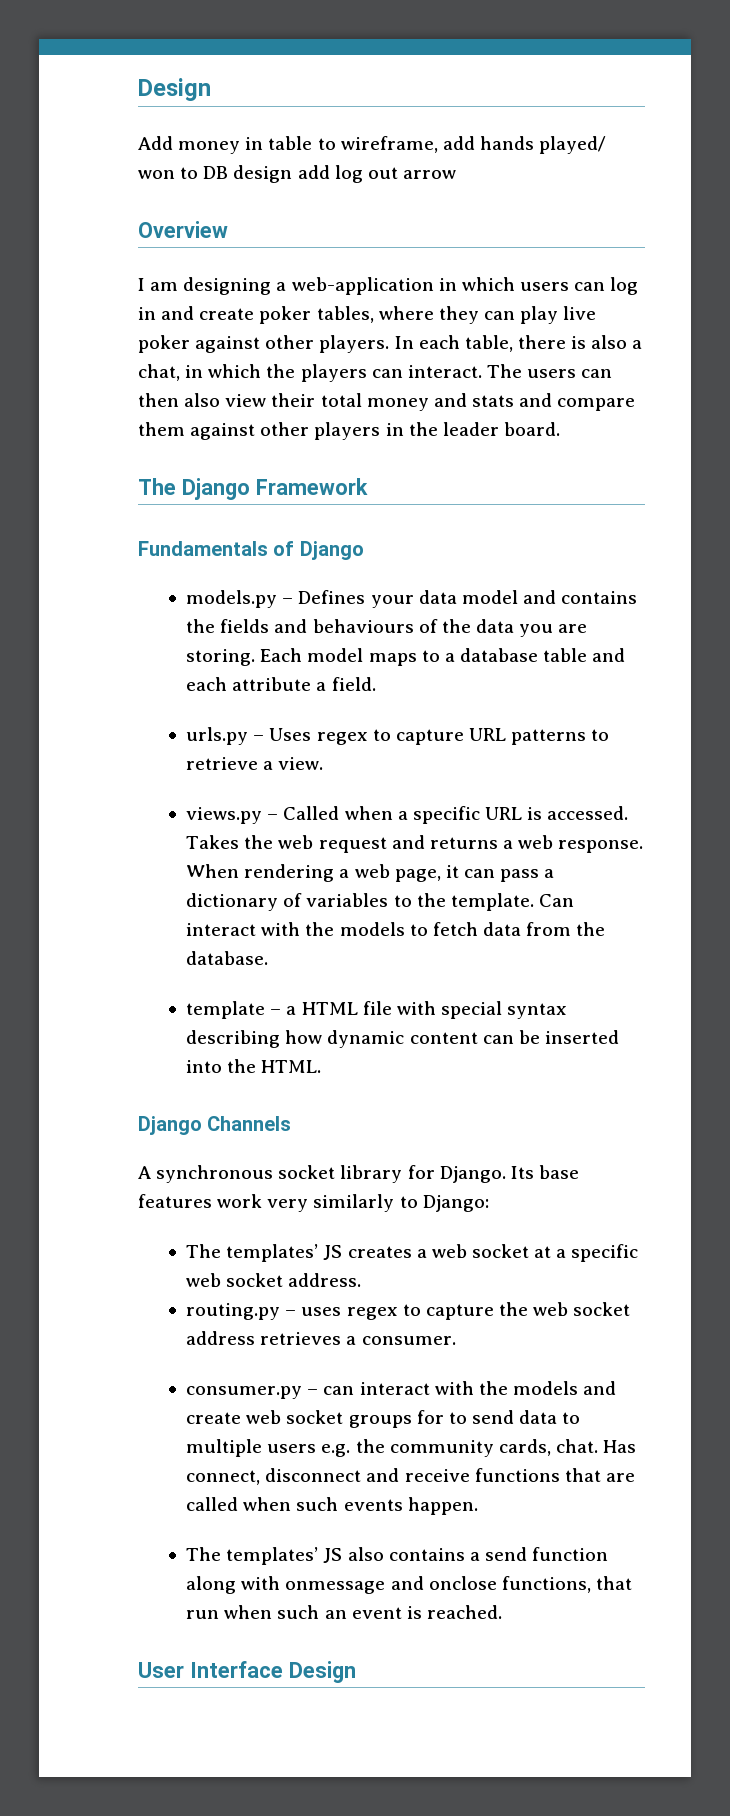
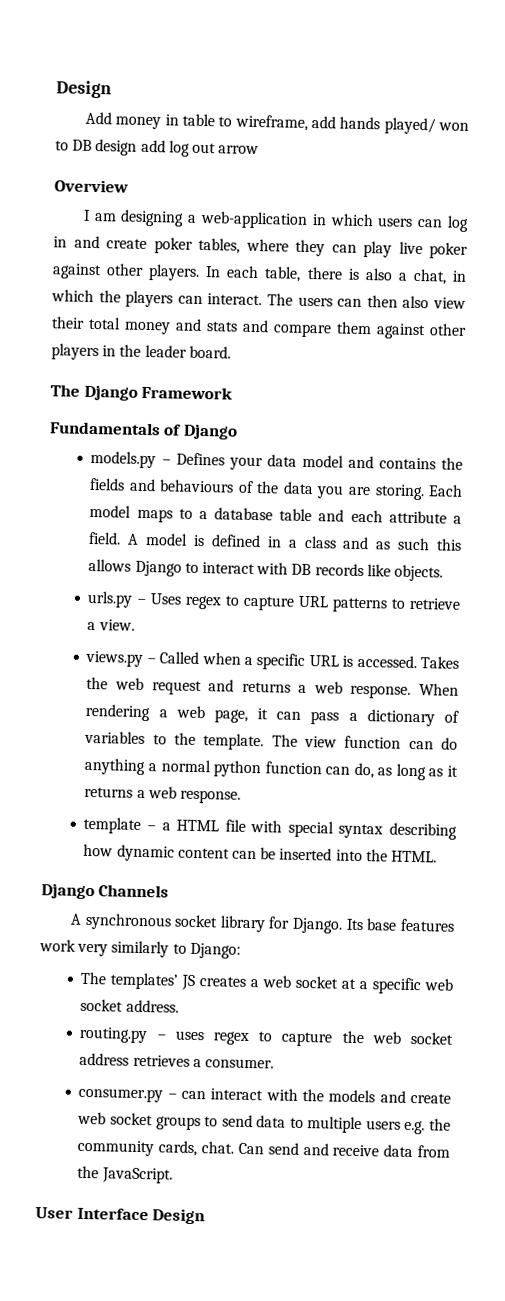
+ A model is defined in a class and as such this allows Django to interact with DB records like objects.
- Can interact with the models to fetch data from the database.
+ The view function can do anything a normal python function can do, as long as it returns a web response.
- consumer.py – can interact with the models and create web socket groups for to send data to multiple users e.g. the community cards, chat.
+ consumer.py – can interact with the models and create web socket groups to send data to multiple users e.g. the community cards, chat.
- Has connect, disconnect and receive functions that are called when such events happen.
- The templates’ JS also contains a send function along with onmessage and onclose functions, that run when such an event is reached.
+ Can send and receive data from the JavaScript.

